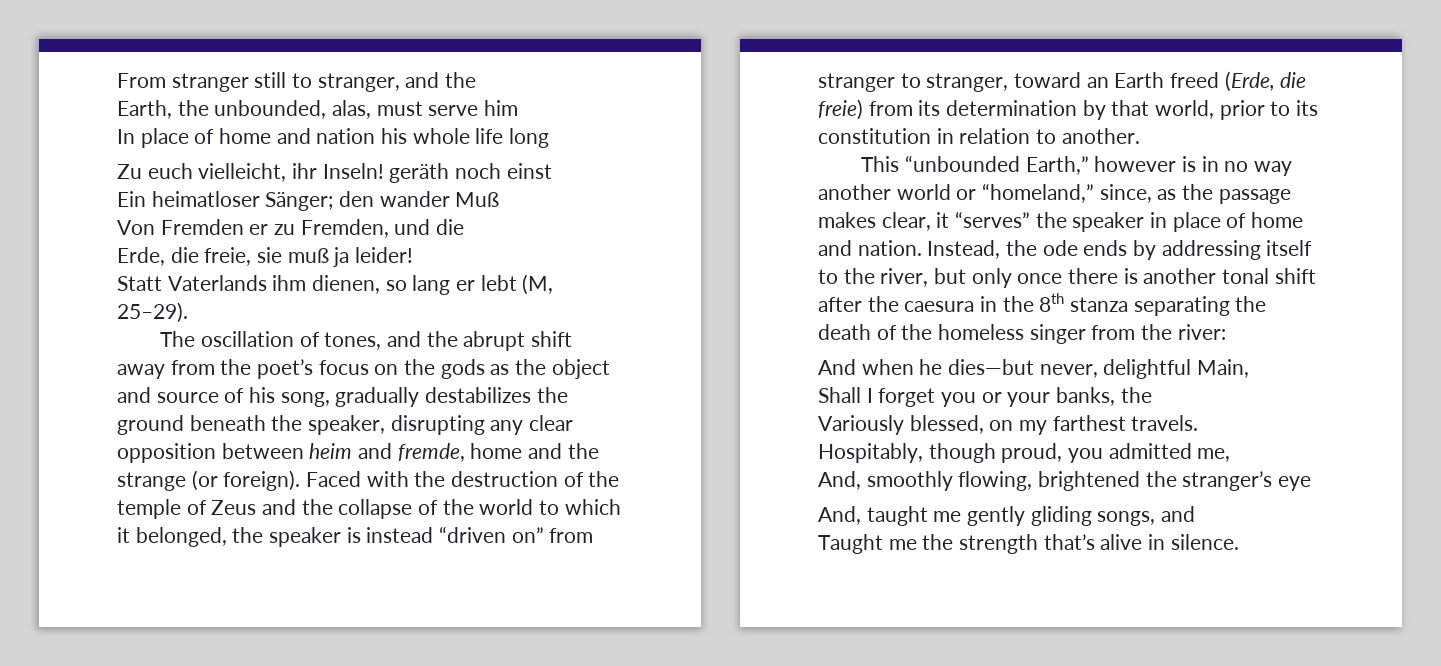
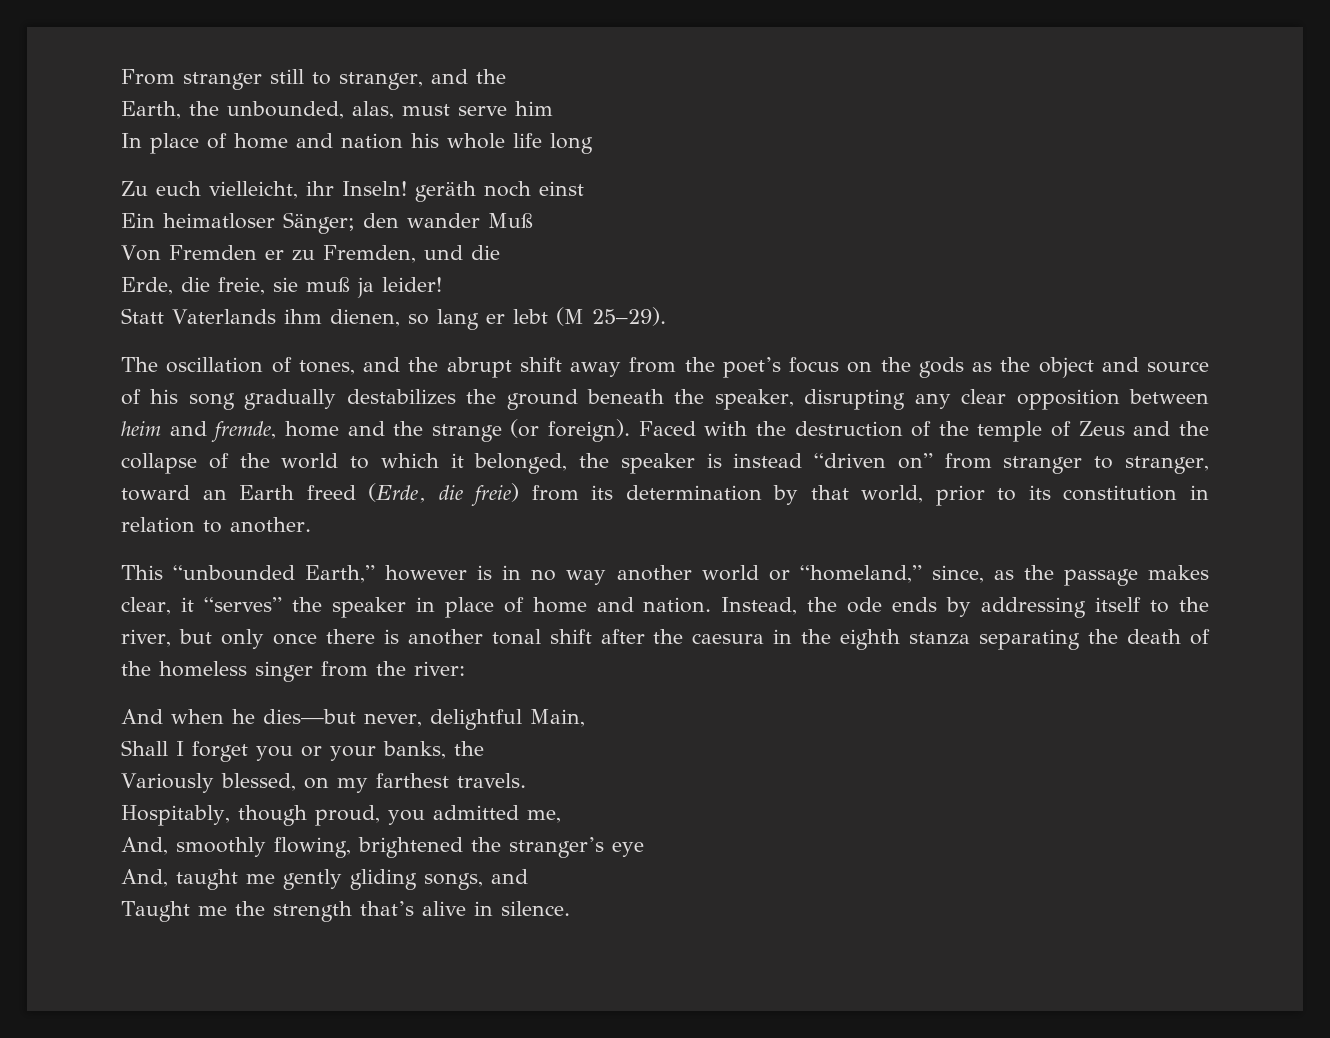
- Statt Vaterlands ihm dienen, so lang er lebt (M, 25–29).
+ Statt Vaterlands ihm dienen, so lang er lebt (M 25–29).
- The oscillation of tones, and the abrupt shift away from the poet’s focus on the gods as the object and source of his song, gradually destabilizes the ground beneath the speaker, disrupting any clear opposition between heim and fremde, home and the strange (or foreign).
+ The oscillation of tones, and the abrupt shift away from the poet’s focus on the gods as the object and source of his song gradually destabilizes the ground beneath the speaker, disrupting any clear opposition between heim and fremde, home and the strange (or foreign).
- Instead, the ode ends by addressing itself to the river, but only once there is another tonal shift after the caesura in the 8th stanza separating the death of the homeless singer from the river:
+ Instead, the ode ends by addressing itself to the river, but only once there is another tonal shift after the caesura in the eighth stanza separating the death of the homeless singer from the river:

